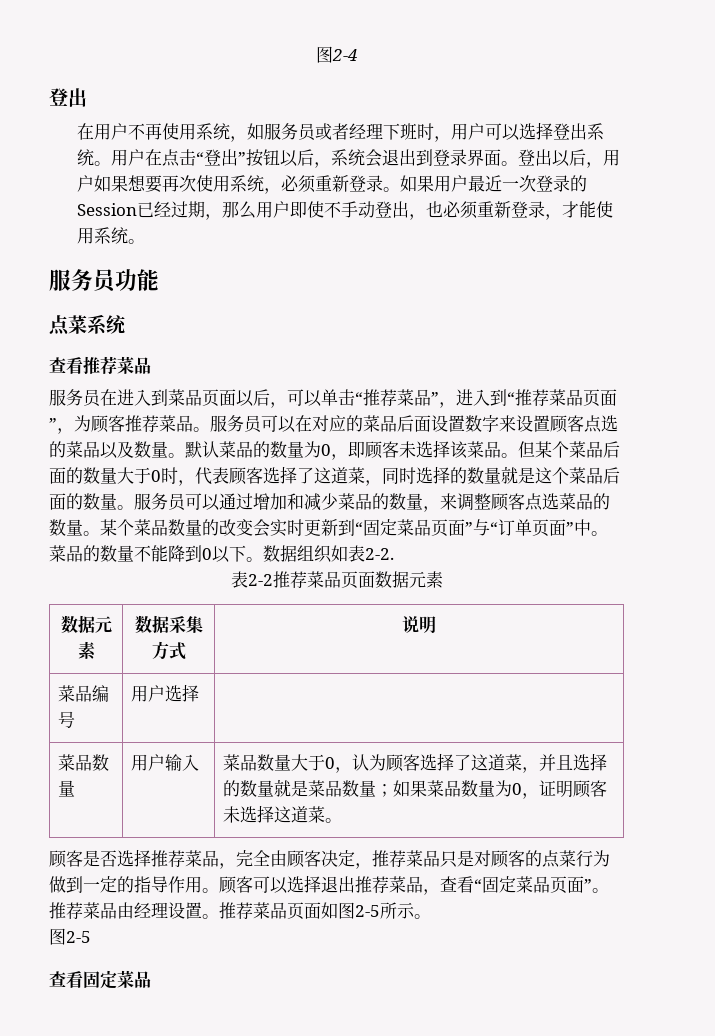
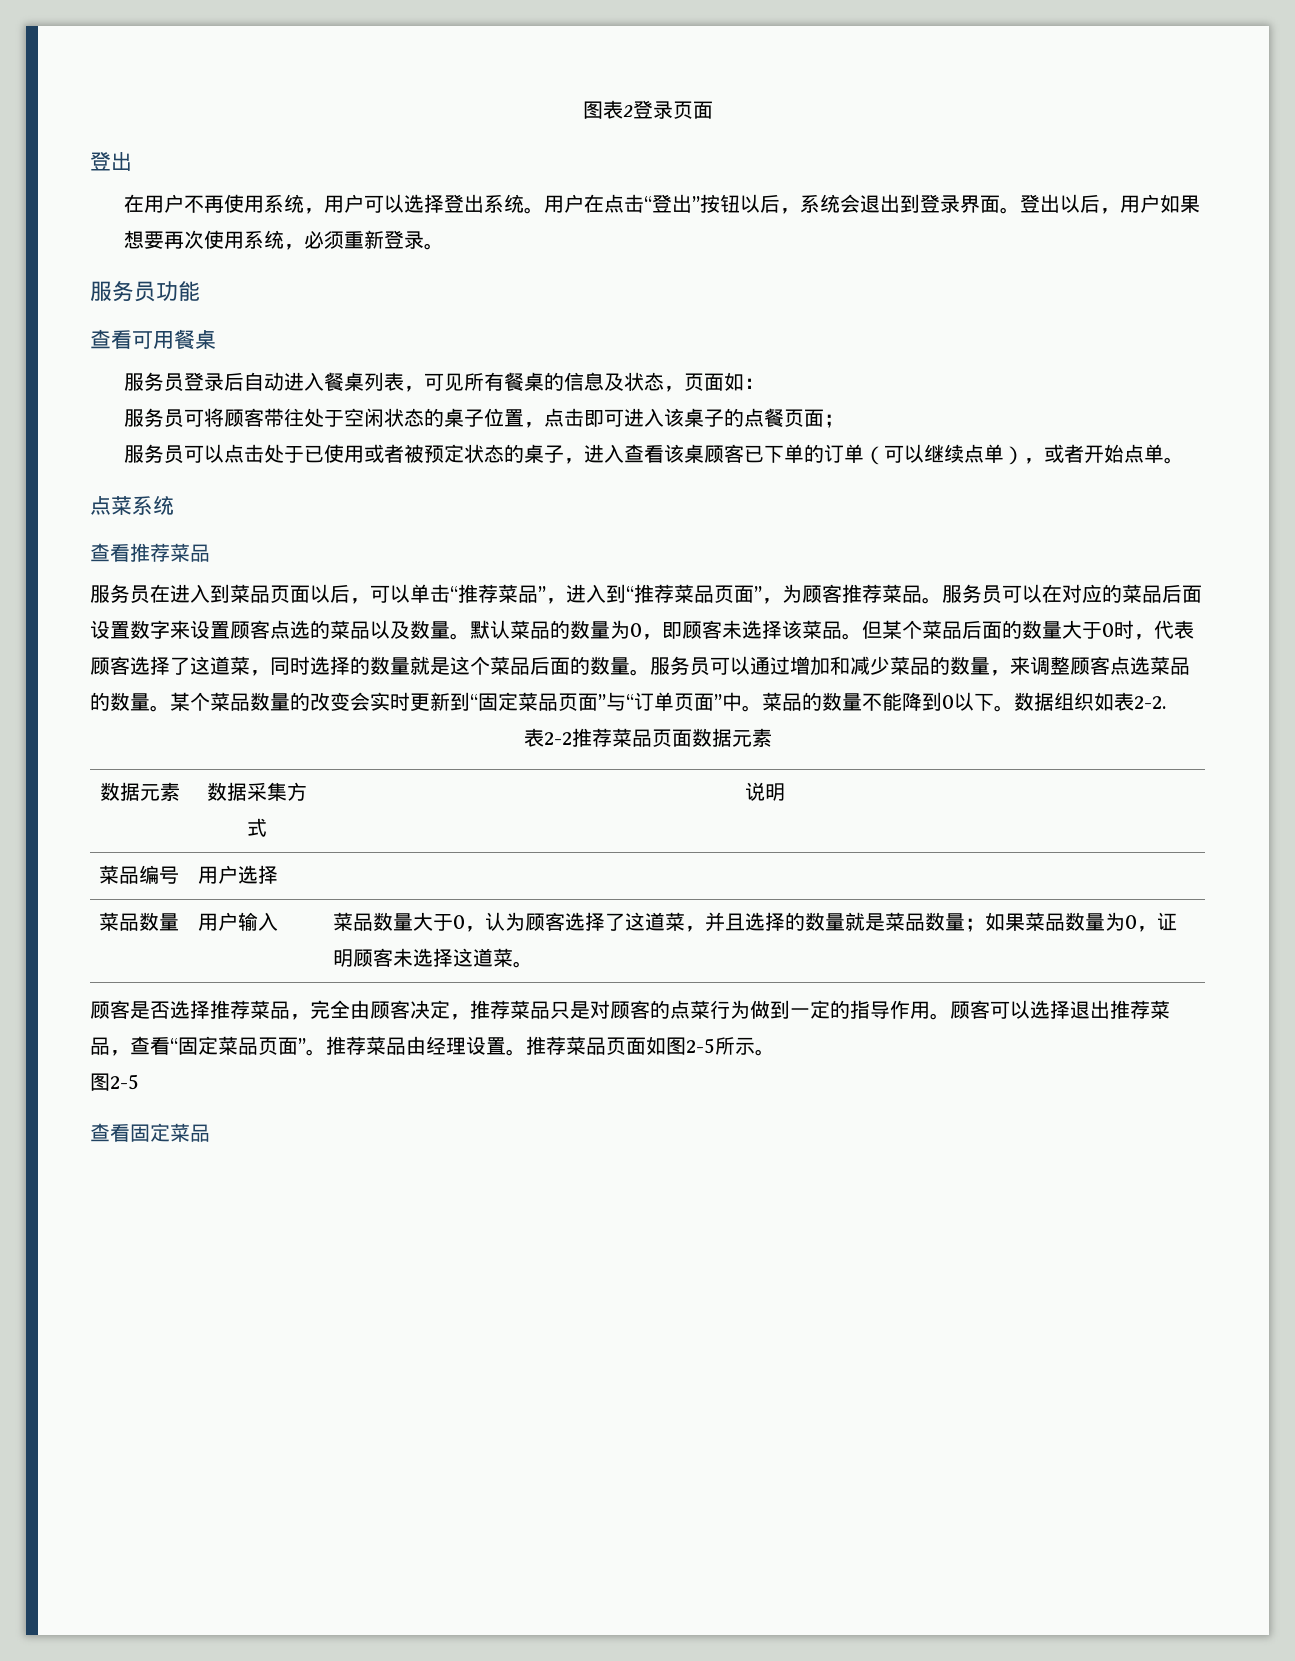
- 图2-4
+ 图表2登录页面
- 在用户不再使用系统，如服务员或者经理下班时，用户可以选择登出系统。
+ 在用户不再使用系统，用户可以选择登出系统。
- 登出以后，用户如果想要再次使用系统，必须重新登录。如果用户最近一次登录的Session已经过期，那么用户即使不手动登出，也必须重新登录，才能使用系统。
+ 登出以后，用户如果想要再次使用系统，必须重新登录。
  服务员功能
+ 查看可用餐桌
+ 服务员登录后自动进入餐桌列表，可见所有餐桌的信息及状态，页面如：
+ 服务员可将顾客带往处于空闲状态的桌子位置，点击即可进入该桌子的点餐页面；
+ 服务员可以点击处于已使用或者被预定状态的桌子，进入查看该桌顾客已下单的订单（可以继续点单），或者开始点单。

